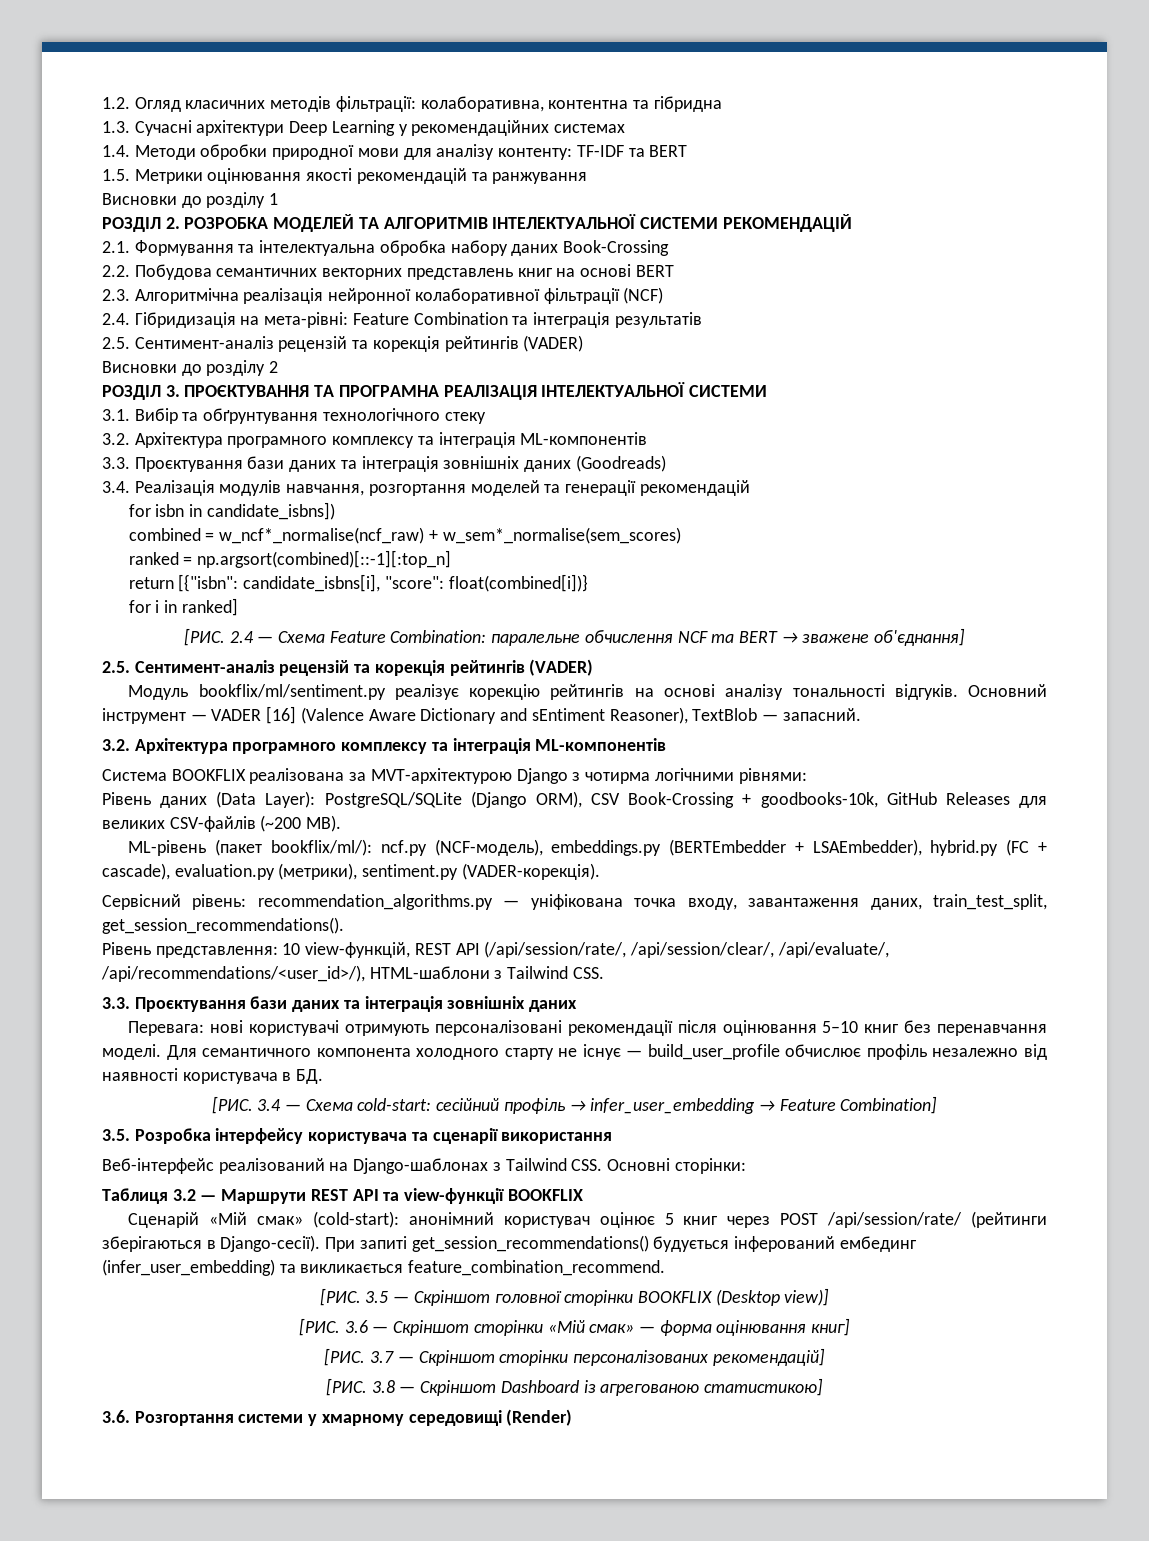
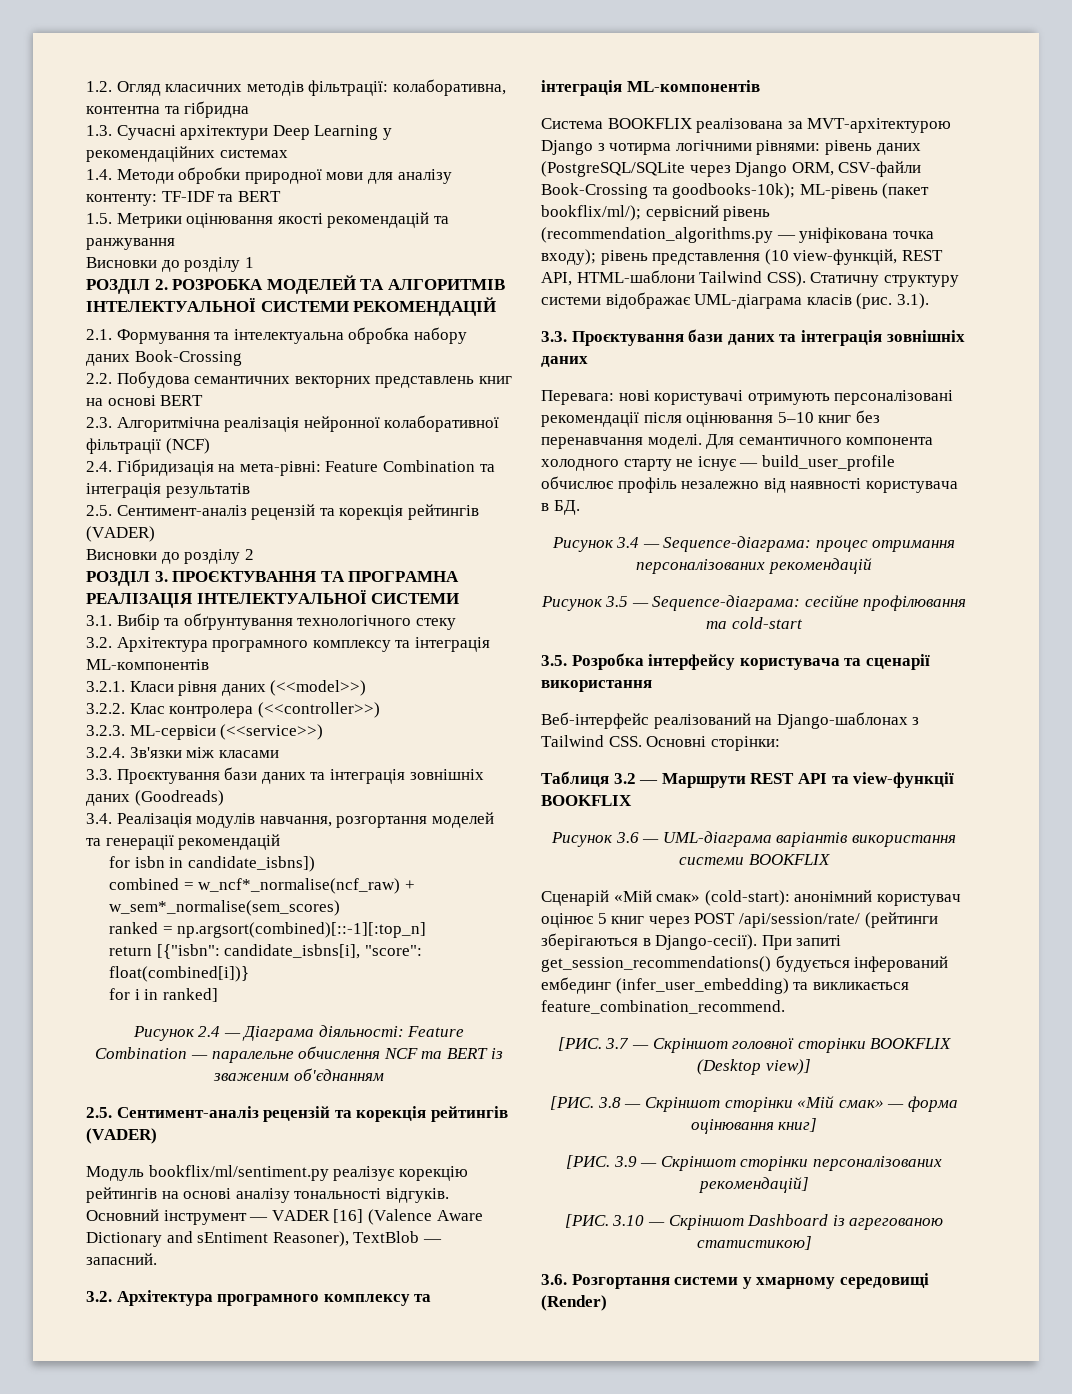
+ 3.2.1. Класи рівня даних (<<model>>)
+ 3.2.2. Клас контролера (<<controller>>)
+ 3.2.3. ML-сервіси (<<service>>)
+ 3.2.4. Зв'язки між класами
- [РИС. 2.4 — Схема Feature Combination: паралельне обчислення NCF та BERT → зважене об'єднання]
+ Рисунок 2.4 — Діаграма діяльності: Feature Combination — паралельне обчислення NCF та BERT із зваженим об'єднанням
- Система BOOKFLIX реалізована за MVT-архітектурою Django з чотирма логічними рівнями:
- Рівень даних (Data Layer): PostgreSQL/SQLite (Django ORM), CSV Book-Crossing + goodbooks-10k, GitHub Releases для великих CSV-файлів (~200 MB).
- ML-рівень (пакет bookflix/ml/): ncf.py (NCF-модель), embeddings.py (BERTEmbedder + LSAEmbedder), hybrid.py (FC + cascade), evaluation.py (метрики), sentiment.py (VADER-корекція).
- Сервісний рівень: recommendation_algorithms.py — уніфікована точка входу, завантаження даних, train_test_split, get_session_recommendations().
- Рівень представлення: 10 view-функцій, REST API (/api/session/rate/, /api/session/clear/, /api/evaluate/, /api/recommendations/<user_id>/), HTML-шаблони з Tailwind CSS.
+ Система BOOKFLIX реалізована за MVT-архітектурою Django з чотирма логічними рівнями: рівень даних (PostgreSQL/SQLite через Django ORM, CSV-файли Book-Crossing та goodbooks-10k); ML-рівень (пакет bookflix/ml/); сервісний рівень (recommendation_algorithms.py — уніфікована точка входу); рівень представлення (10 view-функцій, REST API, HTML-шаблони Tailwind CSS). Статичну структуру системи відображає UML-діаграма класів (рис. 3.1).
- [РИС. 3.4 — Схема cold-start: сесійний профіль → infer_user_embedding → Feature Combination]
+ Рисунок 3.4 — Sequence-діаграма: процес отримання персоналізованих рекомендацій
+ Рисунок 3.5 — Sequence-діаграма: сесійне профілювання та cold-start
+ Рисунок 3.6 — UML-діаграма варіантів використання системи BOOKFLIX
- [РИС. 3.5 — Скріншот головної сторінки BOOKFLIX (Desktop view)]
+ [РИС. 3.7 — Скріншот головної сторінки BOOKFLIX (Desktop view)]
- [РИС. 3.6 — Скріншот сторінки «Мій смак» — форма оцінювання книг]
+ [РИС. 3.8 — Скріншот сторінки «Мій смак» — форма оцінювання книг]
- [РИС. 3.7 — Скріншот сторінки персоналізованих рекомендацій]
+ [РИС. 3.9 — Скріншот сторінки персоналізованих рекомендацій]
- [РИС. 3.8 — Скріншот Dashboard із агрегованою статистикою]
+ [РИС. 3.10 — Скріншот Dashboard із агрегованою статистикою]

